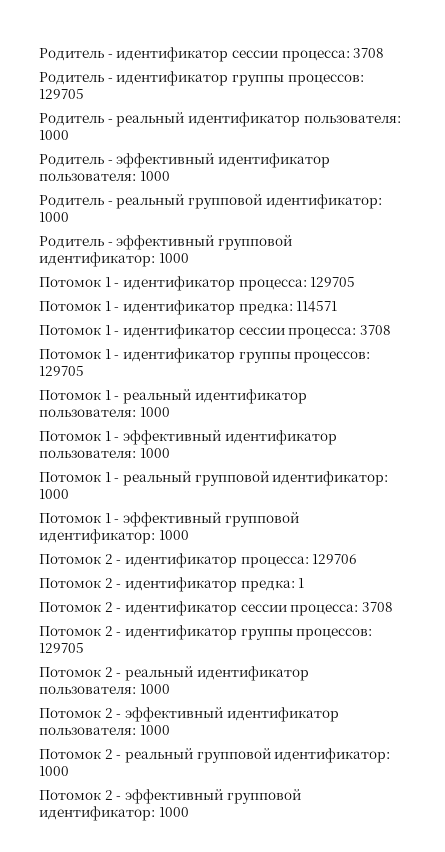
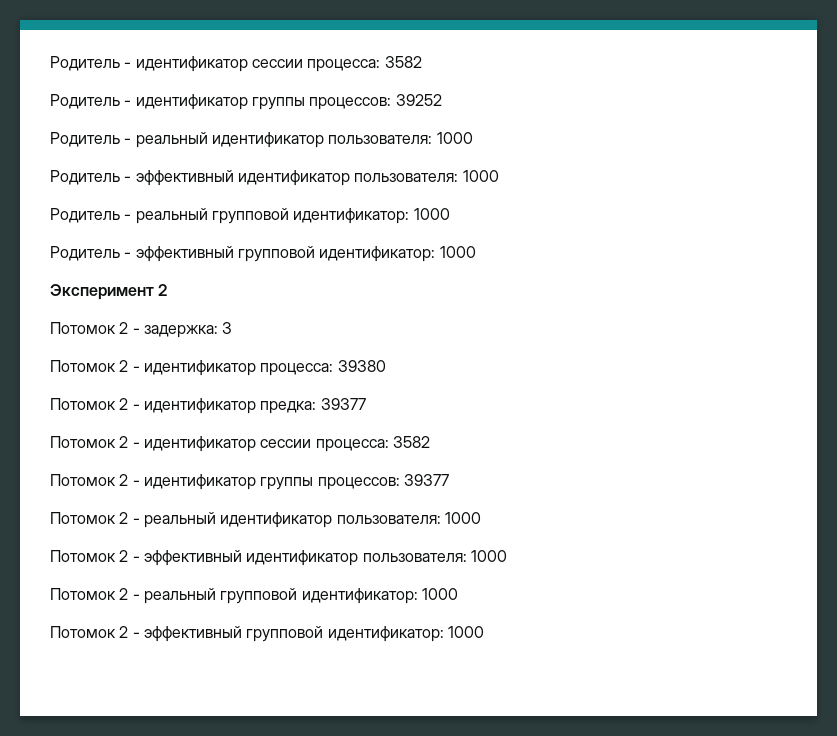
- Родитель - идентификатор сессии процесса: 3708
+ Родитель - идентификатор сессии процесса: 3582
- Родитель - идентификатор группы процессов: 129705
+ Родитель - идентификатор группы процессов: 39252
- Потомок 1 - идентификатор процесса: 129705
- Потомок 1 - идентификатор предка: 114571
- Потомок 1 - идентификатор сессии процесса: 3708
- Потомок 1 - идентификатор группы процессов: 129705
- Потомок 1 - реальный идентификатор пользователя: 1000
- Потомок 1 - эффективный идентификатор пользователя: 1000
- Потомок 1 - реальный групповой идентификатор: 1000
- Потомок 1 - эффективный групповой идентификатор: 1000
+ Эксперимент 2
+ Потомок 2 - задержка: 3
- Потомок 2 - идентификатор процесса: 129706
+ Потомок 2 - идентификатор процесса: 39380
- Потомок 2 - идентификатор предка: 1
+ Потомок 2 - идентификатор предка: 39377
- Потомок 2 - идентификатор сессии процесса: 3708
+ Потомок 2 - идентификатор сессии процесса: 3582
- Потомок 2 - идентификатор группы процессов: 129705
+ Потомок 2 - идентификатор группы процессов: 39377

